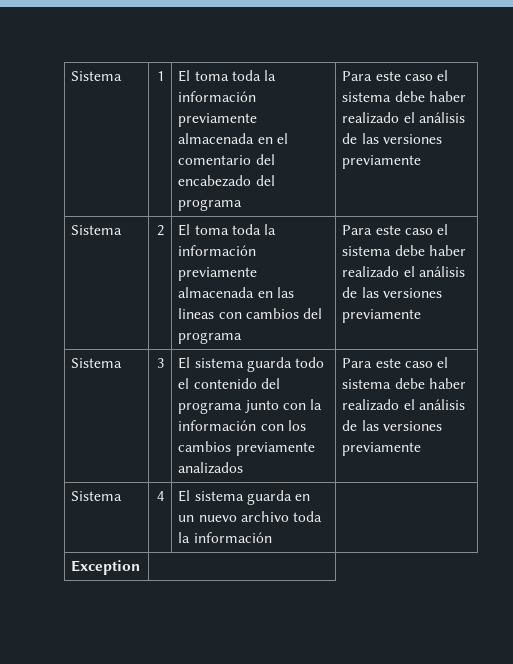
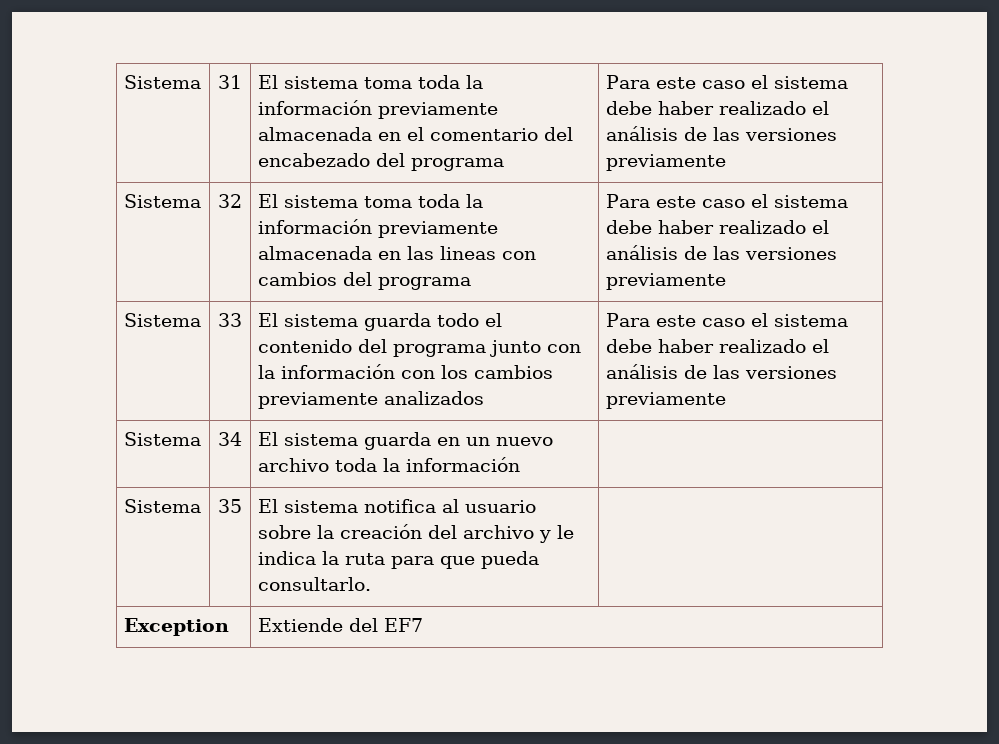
- Sistema | 1 | El toma toda la información previamente almacenada en el comentario del encabezado del programa | Para este caso el sistema debe haber realizado el análisis de las versiones previamente
+ Sistema | 31 | El sistema toma toda la información previamente almacenada en el comentario del encabezado del programa | Para este caso el sistema debe haber realizado el análisis de las versiones previamente
- Sistema | 2 | El toma toda la información previamente almacenada en las lineas con cambios del programa | Para este caso el sistema debe haber realizado el análisis de las versiones previamente
+ Sistema | 32 | El sistema toma toda la información previamente almacenada en las lineas con cambios del programa | Para este caso el sistema debe haber realizado el análisis de las versiones previamente
- Sistema | 3 | El sistema guarda todo el contenido del programa junto con la información con los cambios previamente analizados | Para este caso el sistema debe haber realizado el análisis de las versiones previamente
+ Sistema | 33 | El sistema guarda todo el contenido del programa junto con la información con los cambios previamente analizados | Para este caso el sistema debe haber realizado el análisis de las versiones previamente
- Sistema | 4 | El sistema guarda en un nuevo archivo toda la información |
+ Sistema | 34 | El sistema guarda en un nuevo archivo toda la información |
- Exception |
+ Sistema | 35 | El sistema notifica al usuario sobre la creación del archivo y le indica la ruta para que pueda consultarlo. |
+ Exception | Extiende del EF7

